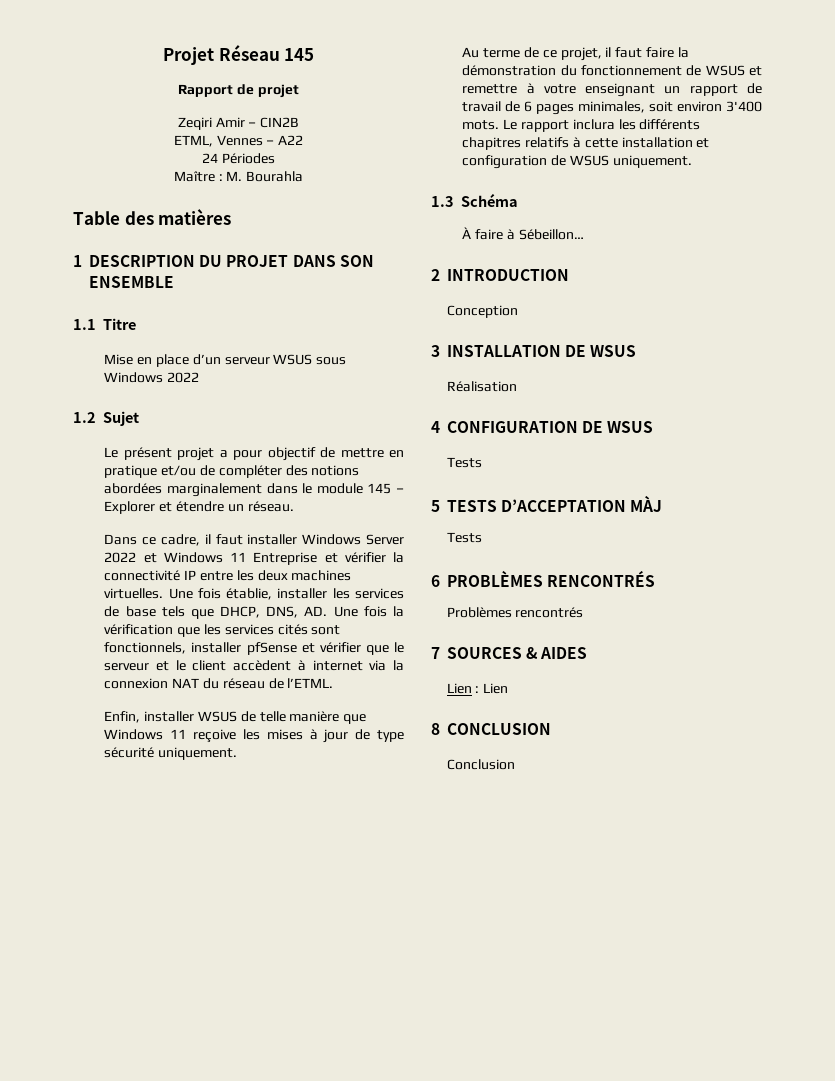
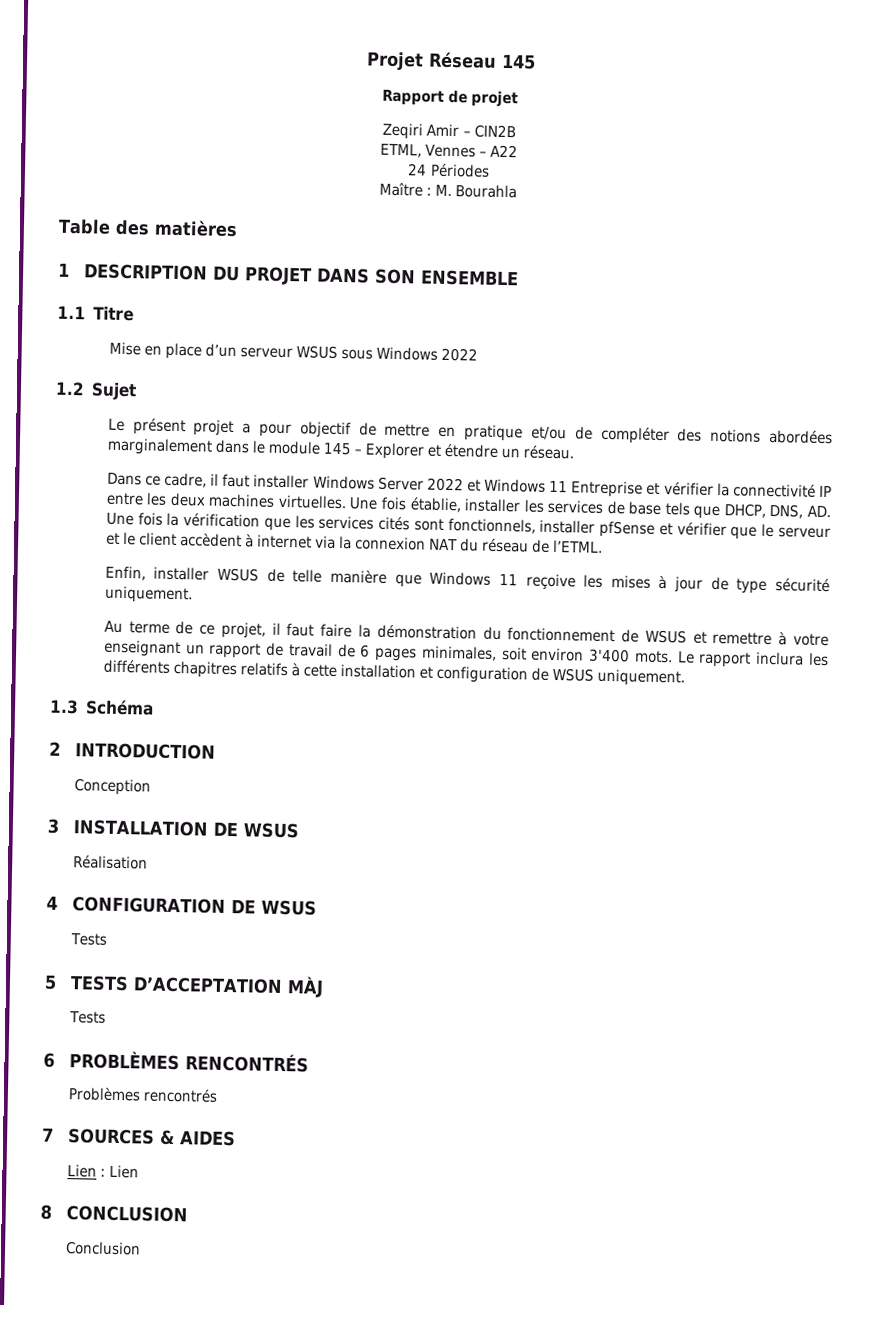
- À faire à Sébeillon…

